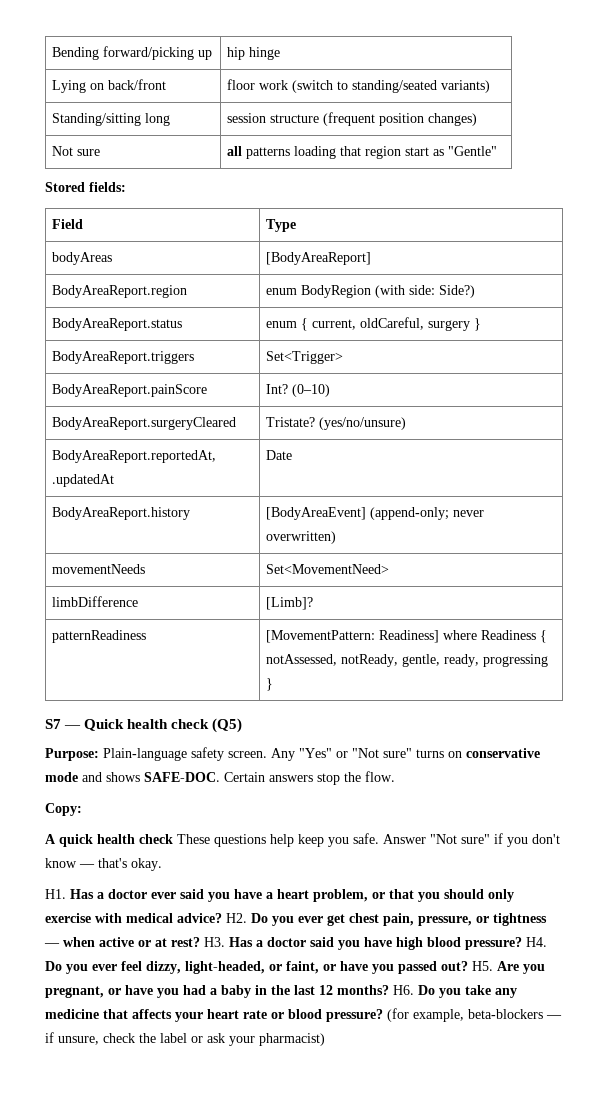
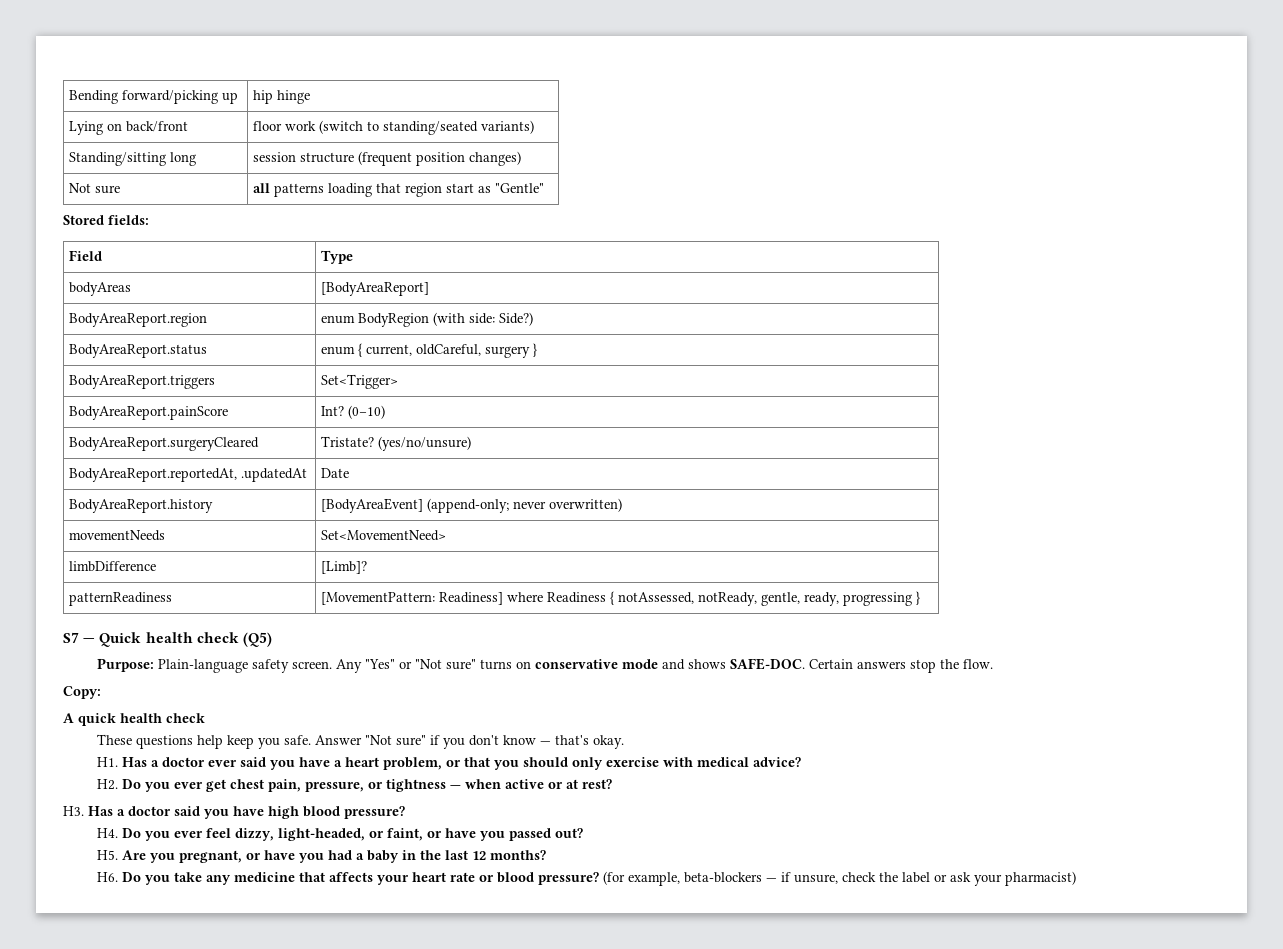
- A quick health check These questions help keep you safe.
+ A quick health check
+ These questions help keep you safe.
- H1. Has a doctor ever said you have a heart problem, or that you should only exercise with medical advice? H2. Do you ever get chest pain, pressure, or tightness — when active or at rest? H3. Has a doctor said you have high blood pressure? H4. Do you ever feel dizzy, light-headed, or faint, or have you passed out? H5. Are you pregnant, or have you had a baby in the last 12 months? H6. Do you take any medicine that affects your heart rate or blood pressure?
+ H1. Has a doctor ever said you have a heart problem, or that you should only exercise with medical advice?
+ H2. Do you ever get chest pain, pressure, or tightness — when active or at rest?
+ H3. Has a doctor said you have high blood pressure?
+ H4. Do you ever feel dizzy, light-headed, or faint, or have you passed out?
+ H5. Are you pregnant, or have you had a baby in the last 12 months?
+ H6. Do you take any medicine that affects your heart rate or blood pressure?

